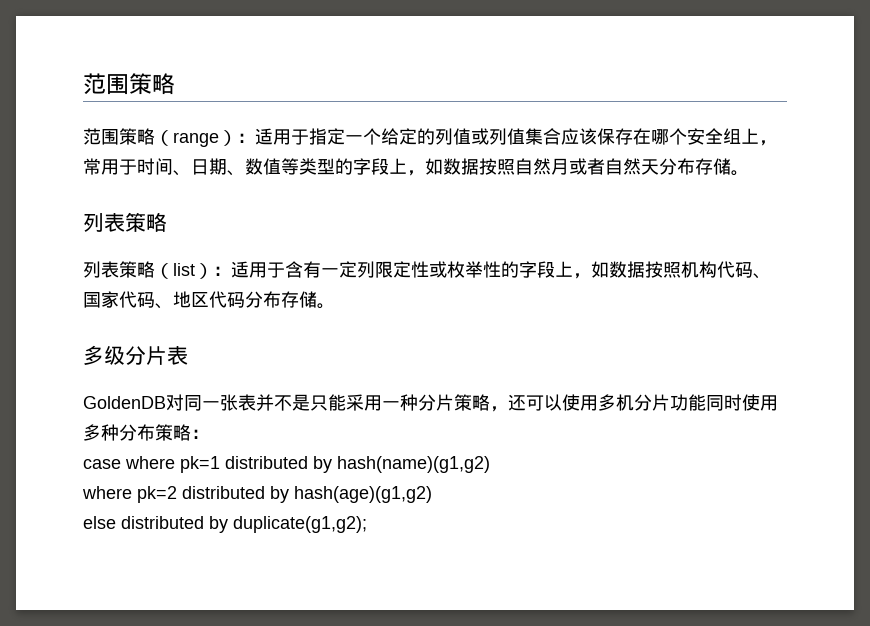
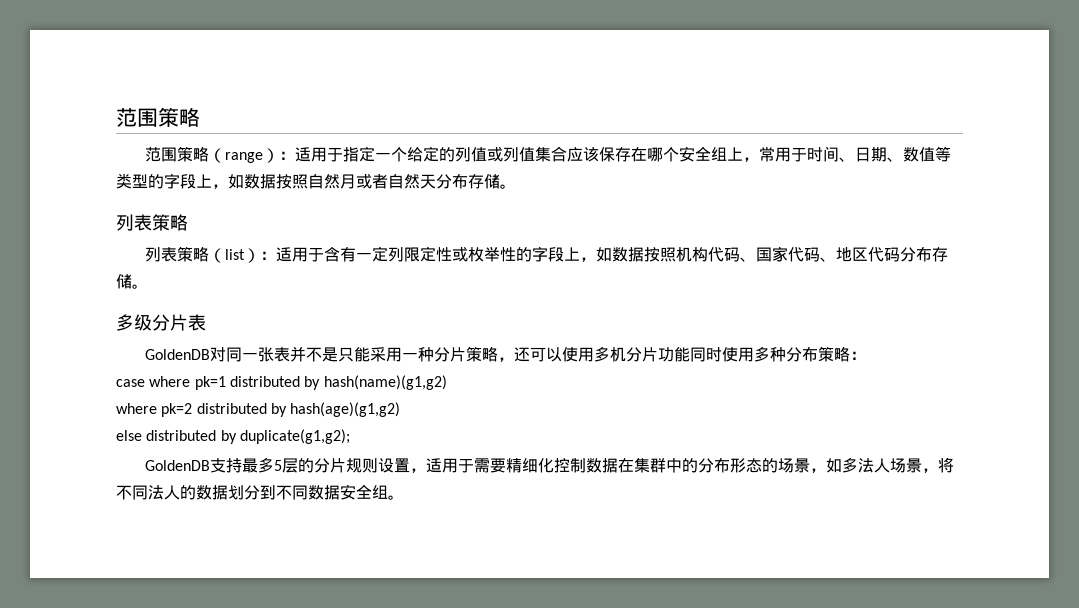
+ GoldenDB支持最多5层的分片规则设置，适用于需要精细化控制数据在集群中的分布形态的场景，如多法人场景，将不同法人的数据划分到不同数据安全组。

